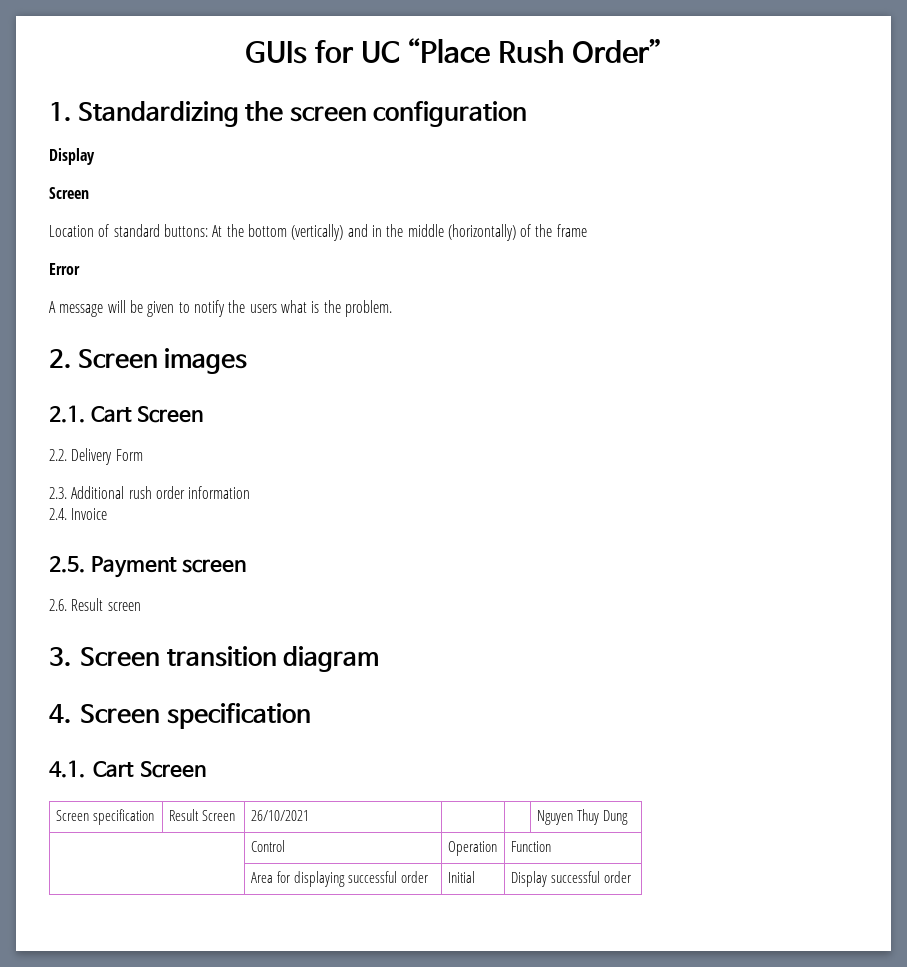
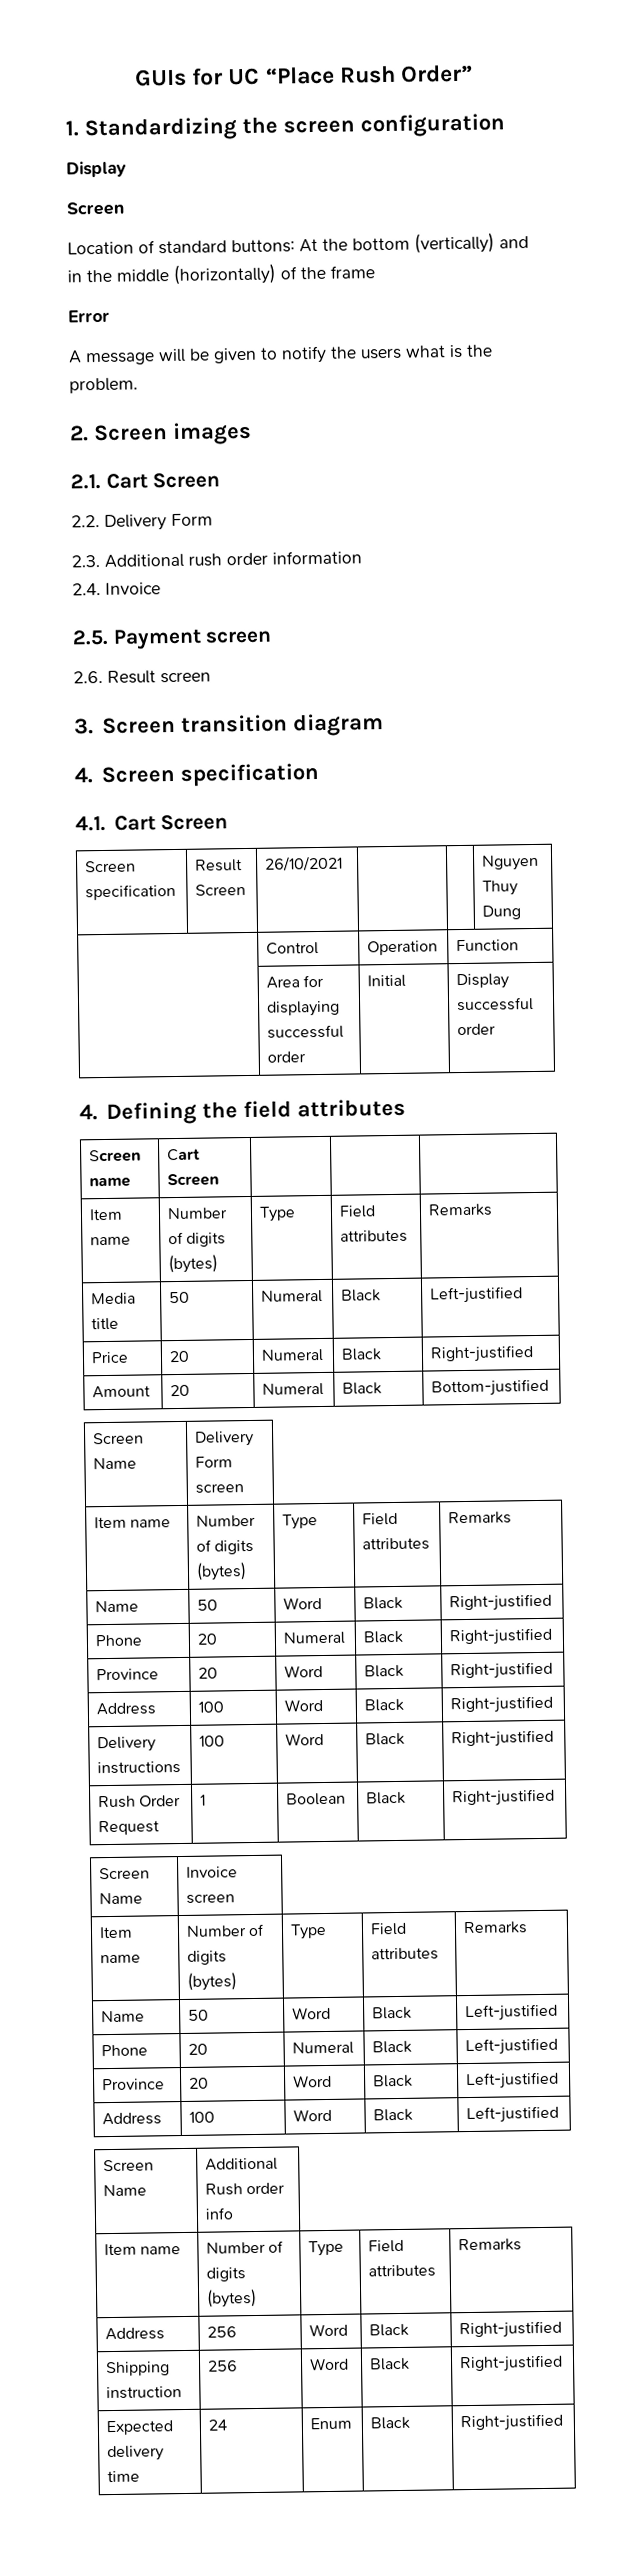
+ 4. Defining the field attributes
+ Screen name | Cart Screen | | |
+ Item name | Number of digits (bytes) | Type | Field attributes | Remarks
+ Media title | 50 | Numeral | Black | Left-justified
+ Price | 20 | Numeral | Black | Right-justified
+ Amount | 20 | Numeral | Black | Bottom-justified
+ Screen Name | Delivery Form screen
+ Item name | Number of digits (bytes) | Type | Field attributes | Remarks
+ Name | 50 | Word | Black | Right-justified
+ Phone | 20 | Numeral | Black | Right-justified
+ Province | 20 | Word | Black | Right-justified
+ Address | 100 | Word | Black | Right-justified
+ Delivery instructions | 100 | Word | Black | Right-justified
+ Rush Order Request | 1 | Boolean | Black | Right-justified
+ Screen Name | Invoice screen
+ Item name | Number of digits (bytes) | Type | Field attributes | Remarks
+ Name | 50 | Word | Black | Left-justified
+ Phone | 20 | Numeral | Black | Left-justified
+ Province | 20 | Word | Black | Left-justified
+ Address | 100 | Word | Black | Left-justified
+ Screen Name | Additional Rush order info
+ Item name | Number of digits (bytes) | Type | Field attributes | Remarks
+ Address | 256 | Word | Black | Right-justified
+ Shipping instruction | 256 | Word | Black | Right-justified
+ Expected delivery time | 24 | Enum | Black | Right-justified

